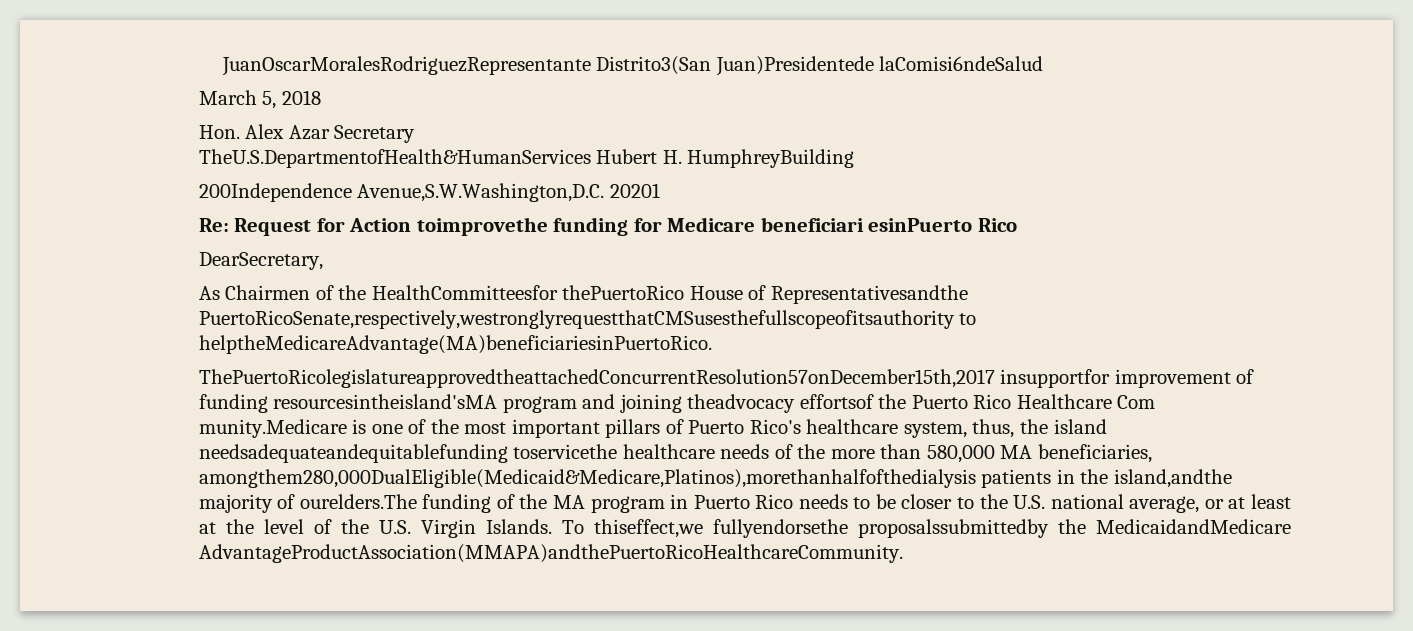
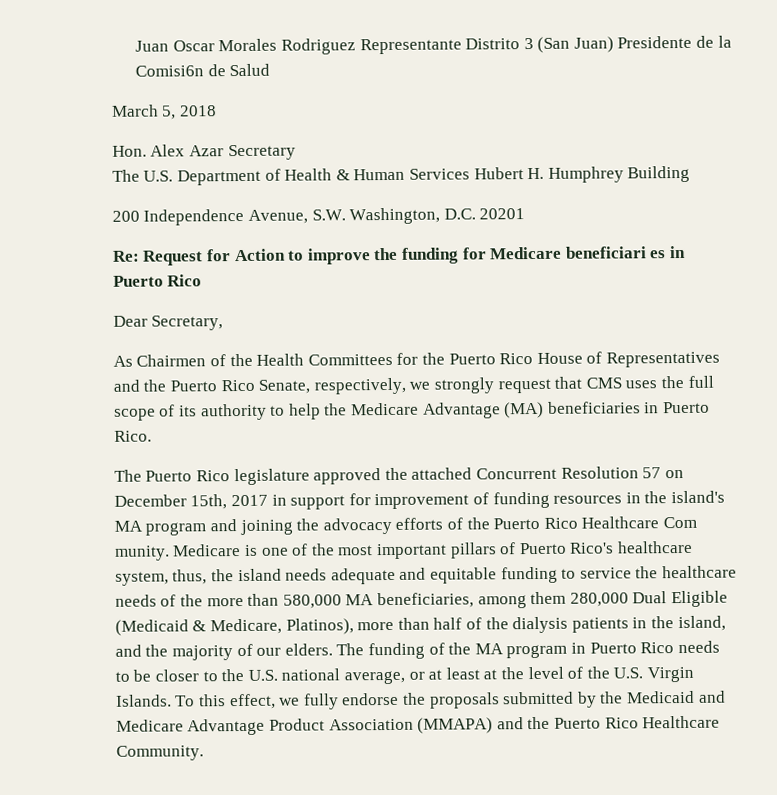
- JuanOscarMoralesRodriguezRepresentante Distrito3(San Juan)Presidentede laComisi6ndeSalud
+ Juan Oscar Morales Rodriguez Representante Distrito 3 (San Juan) Presidente de la Comisi6n de Salud
- TheU.S.DepartmentofHealth&HumanServices Hubert H. HumphreyBuilding
- 200Independence Avenue,S.W.Washington,D.C. 20201
+ The U.S. Department of Health & Human Services Hubert H. Humphrey Building
+ 200 Independence Avenue, S.W. Washington, D.C. 20201
- Re: Request for Action toimprovethe funding for Medicare beneficiari esinPuerto Rico
+ Re: Request for Action to improve the funding for Medicare beneficiari es in Puerto Rico
- DearSecretary,
+ Dear Secretary,
- As Chairmen of the HealthCommitteesfor thePuertoRico House of Representativesandthe PuertoRicoSenate,respectively,westronglyrequestthatCMSusesthefullscopeofitsauthority to helptheMedicareAdvantage(MA)beneficiariesinPuertoRico.
- ThePuertoRicolegislatureapprovedtheattachedConcurrentResolution57onDecember15th,2017 insupportfor improvement of funding resourcesintheisland'sMA program and joining theadvocacy effortsof the Puerto Rico Healthcare Com munity.Medicare is one of the most important pillars of Puerto Rico's healthcare system, thus, the island needsadequateandequitablefunding toservicethe healthcare needs of the more than 580,000 MA beneficiaries, amongthem280,000DualEligible(Medicaid&Medicare,Platinos),morethanhalfofthedialysis patients in the island,andthe majority of ourelders.The funding of the MA program in Puerto Rico needs to be closer to the U.S. national average, or at least at the level of the U.S. Virgin Islands.
+ As Chairmen of the Health Committees for the Puerto Rico House of Representatives and the Puerto Rico Senate, respectively, we strongly request that CMS uses the full scope of its authority to help the Medicare Advantage (MA) beneficiaries in Puerto Rico.
+ The Puerto Rico legislature approved the attached Concurrent Resolution 57 on December 15th, 2017 in support for improvement of funding resources in the island's MA program and joining the advocacy efforts of the Puerto Rico Healthcare Com munity. Medicare is one of the most important pillars of Puerto Rico's healthcare system, thus, the island needs adequate and equitable funding to service the healthcare needs of the more than 580,000 MA beneficiaries, among them 280,000 Dual Eligible (Medicaid & Medicare, Platinos), more than half of the dialysis patients in the island, and the majority of our elders. The funding of the MA program in Puerto Rico needs to be closer to the U.S. national average, or at least at the level of the U.S. Virgin Islands.
- To thiseffect,we fullyendorsethe proposalssubmittedby the MedicaidandMedicare AdvantageProductAssociation(MMAPA)andthePuertoRicoHealthcareCommunity.
+ To this effect, we fully endorse the proposals submitted by the Medicaid and Medicare Advantage Product Association (MMAPA) and the Puerto Rico Healthcare Community.

